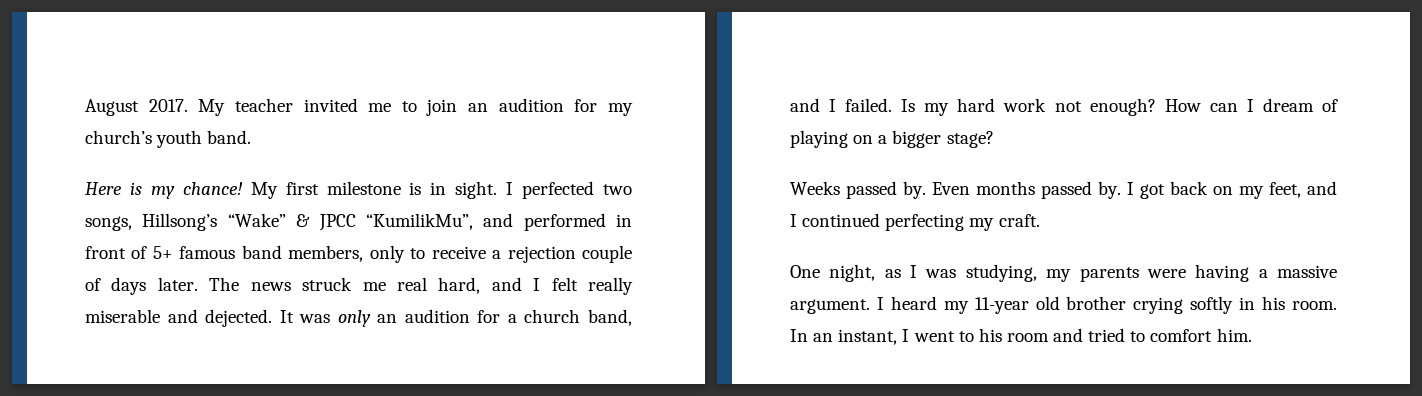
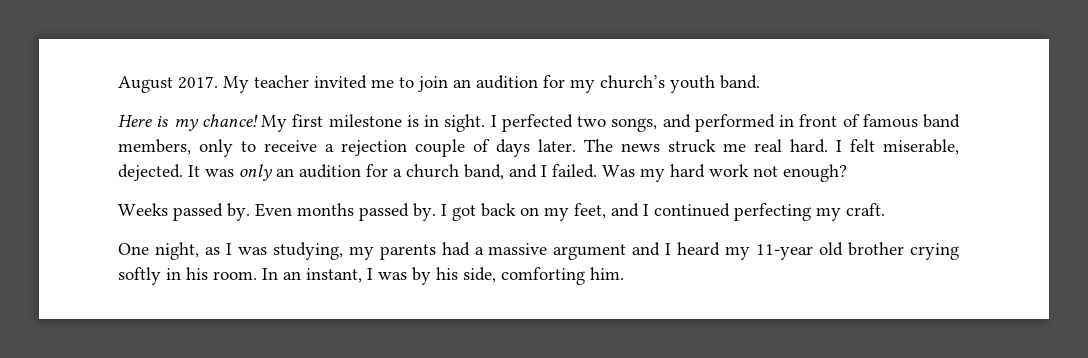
- I perfected two songs, Hillsong’s “Wake” & JPCC “KumilikMu”, and performed in front of 5+ famous band members, only to receive a rejection couple of days later.
+ I perfected two songs, and performed in front of famous band members, only to receive a rejection couple of days later.
- The news struck me real hard, and I felt really miserable and dejected.
+ The news struck me real hard. I felt miserable, dejected.
- Is my hard work not enough? How can I dream of playing on a bigger stage?
+ Was my hard work not enough?
- One night, as I was studying, my parents were having a massive argument. I heard my 11-year old brother crying softly in his room.
+ One night, as I was studying, my parents had a massive argument and I heard my 11-year old brother crying softly in his room.
- In an instant, I went to his room and tried to comfort him.
+ In an instant, I was by his side, comforting him.

